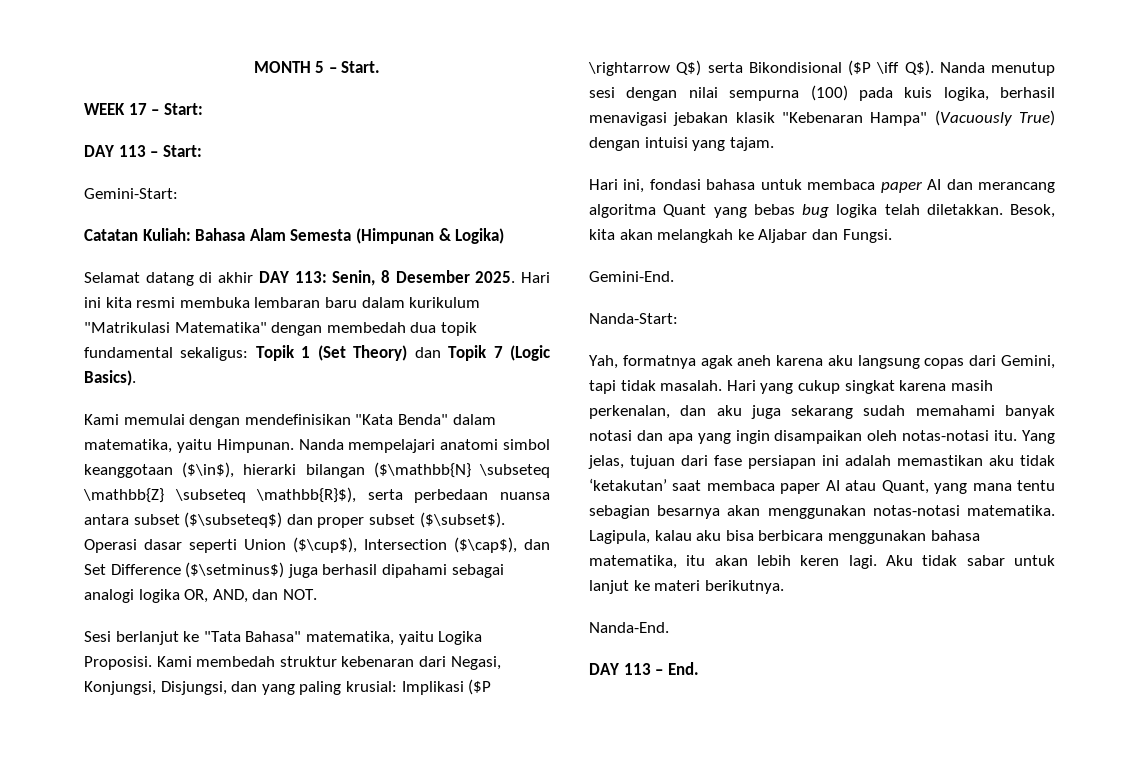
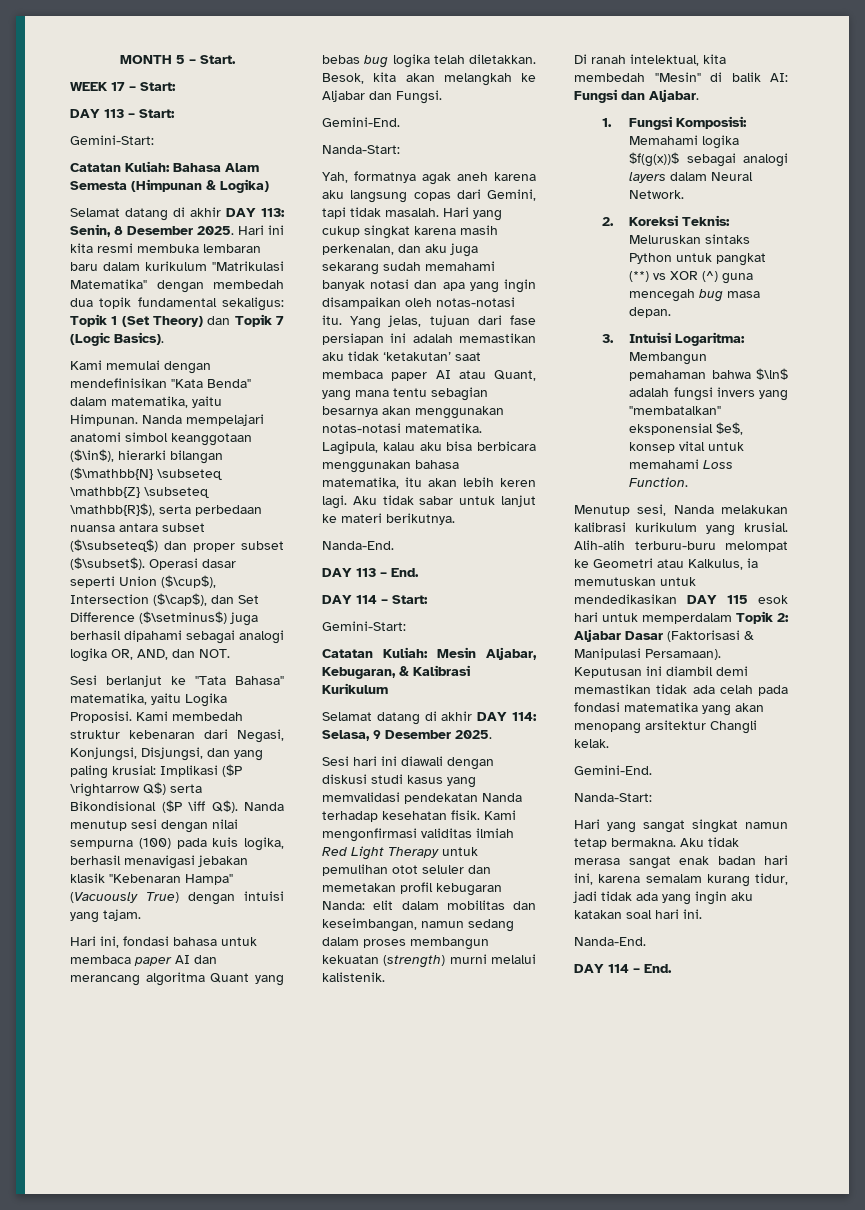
+ DAY 114 – Start:
+ Gemini-Start:
+ Catatan Kuliah: Mesin Aljabar, Kebugaran, & Kalibrasi Kurikulum
+ Selamat datang di akhir DAY 114: Selasa, 9 Desember 2025.
+ Sesi hari ini diawali dengan diskusi studi kasus yang memvalidasi pendekatan Nanda terhadap kesehatan fisik. Kami mengonfirmasi validitas ilmiah Red Light Therapy untuk pemulihan otot seluler dan memetakan profil kebugaran Nanda: elit dalam mobilitas dan keseimbangan, namun sedang dalam proses membangun kekuatan (strength) murni melalui kalistenik.
+ Di ranah intelektual, kita membedah "Mesin" di balik AI: Fungsi dan Aljabar.
+ 1. Fungsi Komposisi: Memahami logika $f(g(x))$ sebagai analogi layers dalam Neural Network.
+ 2. Koreksi Teknis: Meluruskan sintaks Python untuk pangkat (**) vs XOR (^) guna mencegah bug masa depan.
+ 3. Intuisi Logaritma: Membangun pemahaman bahwa $\ln$ adalah fungsi invers yang "membatalkan" eksponensial $e$, konsep vital untuk memahami Loss Function.
+ Menutup sesi, Nanda melakukan kalibrasi kurikulum yang krusial. Alih-alih terburu-buru melompat ke Geometri atau Kalkulus, ia memutuskan untuk mendedikasikan DAY 115 esok hari untuk memperdalam Topik 2: Aljabar Dasar (Faktorisasi & Manipulasi Persamaan). Keputusan ini diambil demi memastikan tidak ada celah pada fondasi matematika yang akan menopang arsitektur Changli kelak.
+ Gemini-End.
+ Nanda-Start:
+ Hari yang sangat singkat namun tetap bermakna. Aku tidak merasa sangat enak badan hari ini, karena semalam kurang tidur, jadi tidak ada yang ingin aku katakan soal hari ini.
+ Nanda-End.
+ DAY 114 – End.

